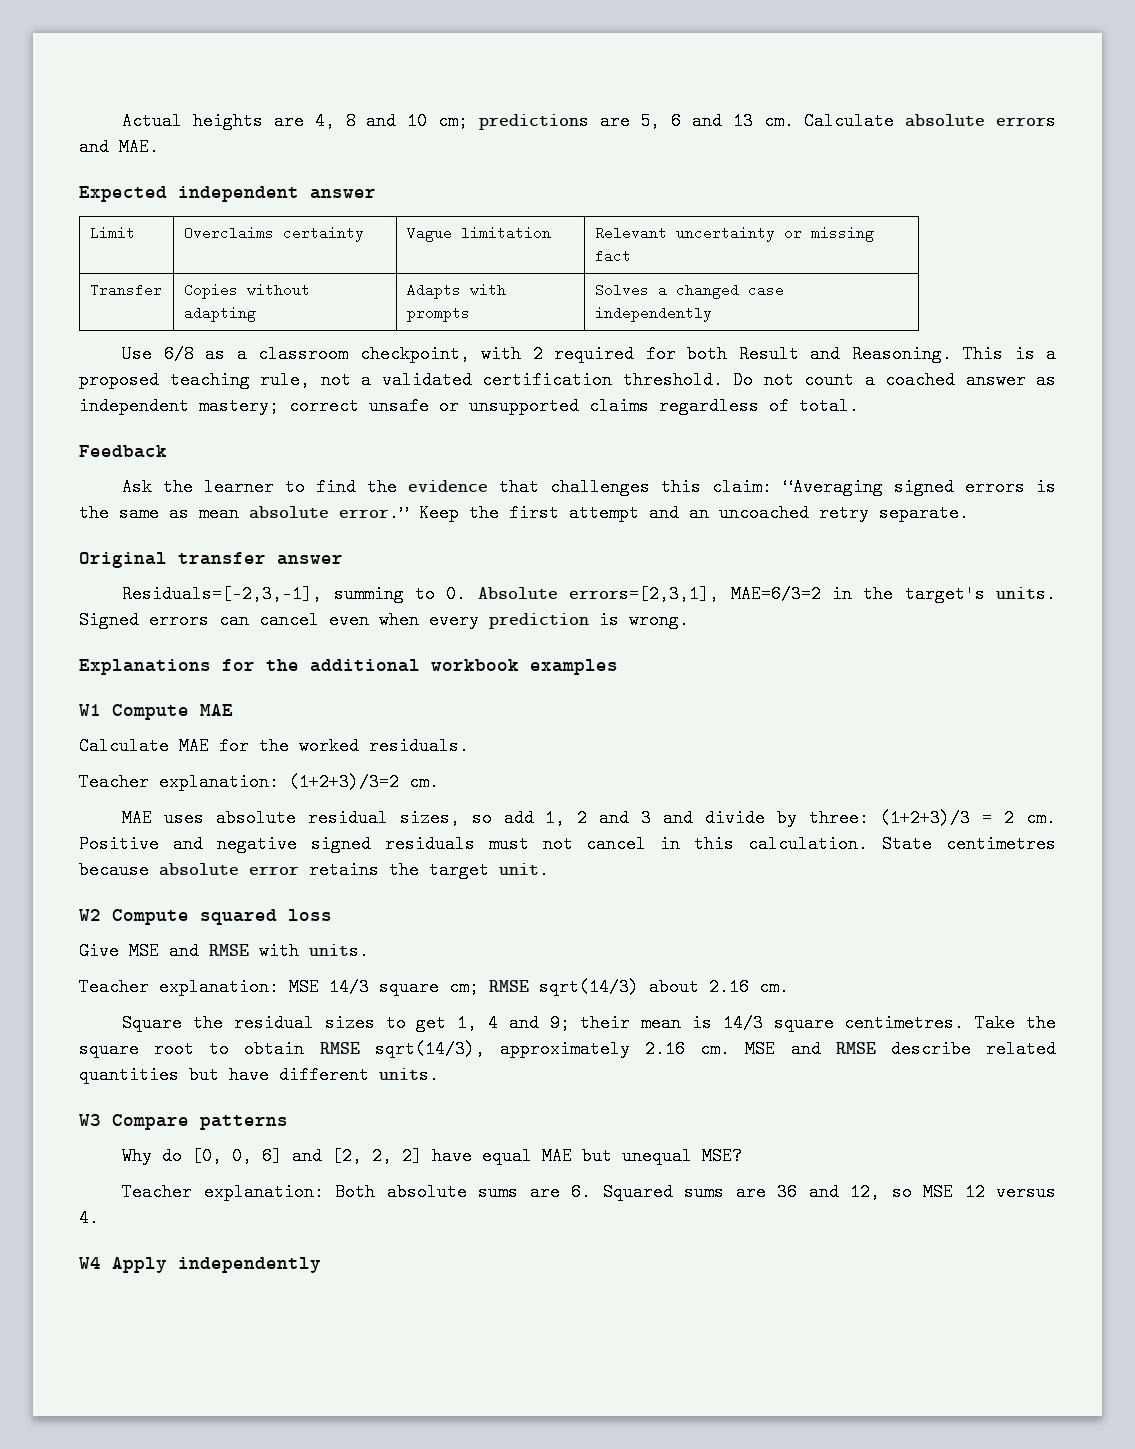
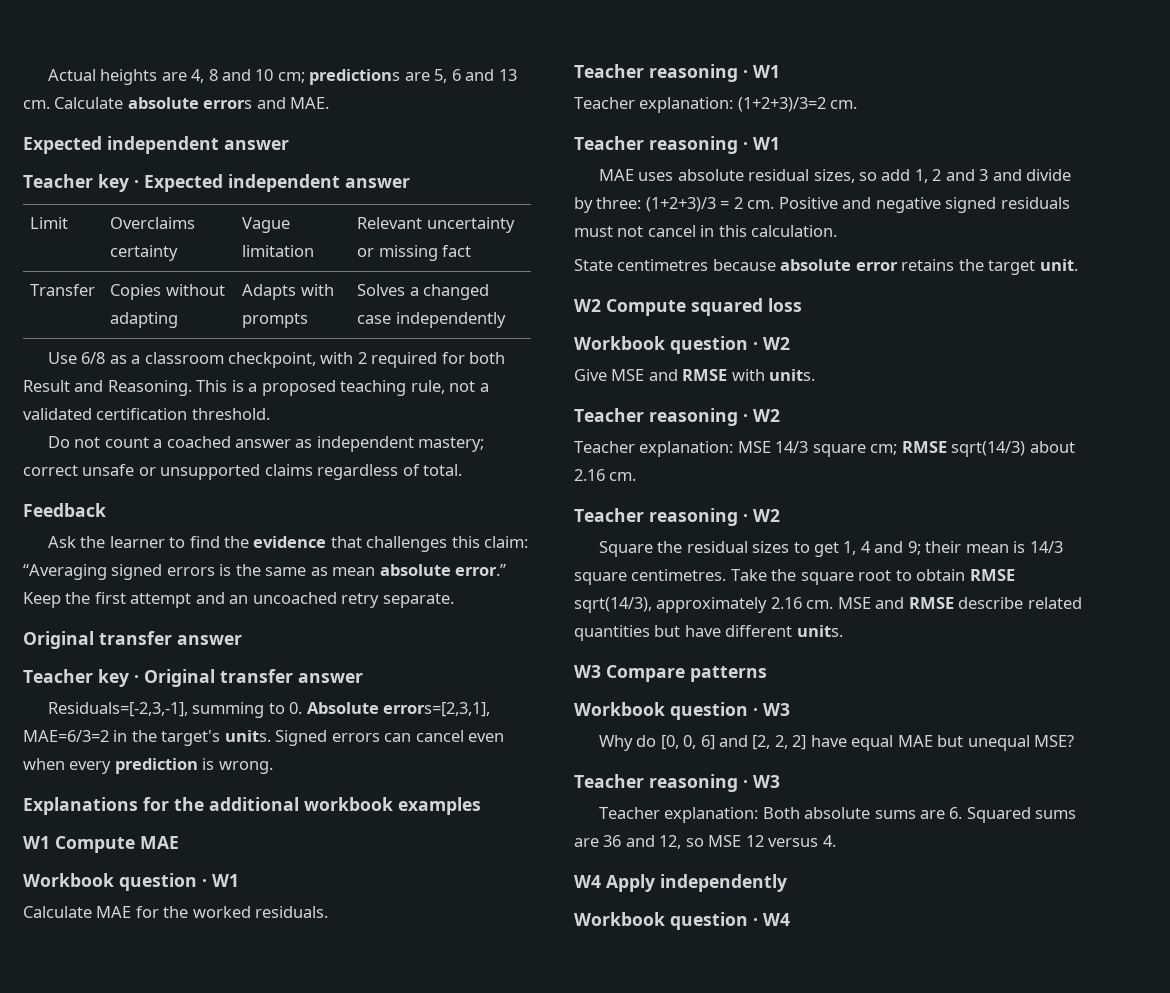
+ Teacher key · Expected independent answer
- This is a proposed teaching rule, not a validated certification threshold. Do not count a coached answer as independent mastery; correct unsafe or unsupported claims regardless of total.
+ This is a proposed teaching rule, not a validated certification threshold.
+ Do not count a coached answer as independent mastery; correct unsafe or unsupported claims regardless of total.
+ Teacher key · Original transfer answer
+ Workbook question · W1
  Calculate MAE for the worked residuals.
+ Teacher reasoning · W1
  Teacher explanation: (1+2+3)/3=2 cm.
+ Teacher reasoning · W1
- Positive and negative signed residuals must not cancel in this calculation. State centimetres because absolute error retains the target unit.
+ Positive and negative signed residuals must not cancel in this calculation.
+ State centimetres because absolute error retains the target unit.
+ Workbook question · W2
  Give MSE and RMSE with units.
+ Teacher reasoning · W2
  Teacher explanation: MSE 14/3 square cm; RMSE sqrt(14/3) about 2.16 cm.
+ Teacher reasoning · W2
+ Workbook question · W3
+ Teacher reasoning · W3
+ Workbook question · W4

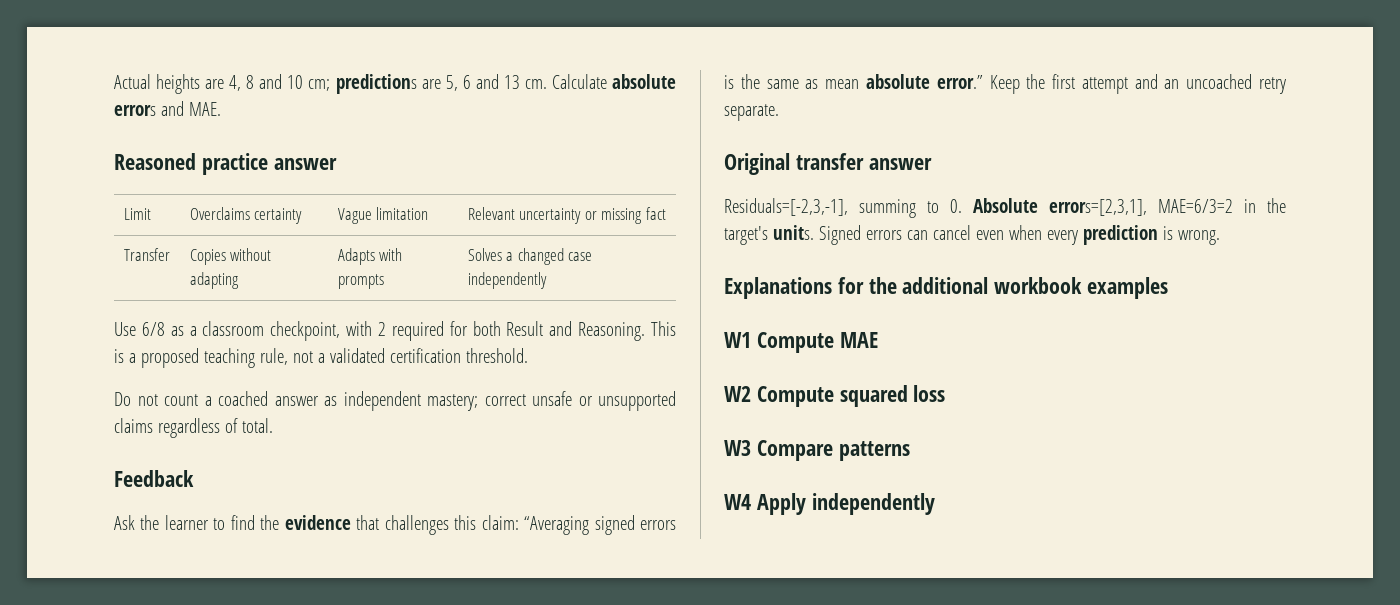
  Calculate absolute errors and MAE.
- Expected independent answer
- Teacher key · Expected independent answer
+ Reasoned practice answer
- Teacher key · Original transfer answer
- Workbook question · W1
- Calculate MAE for the worked residuals.
- Teacher reasoning · W1
- Teacher explanation: (1+2+3)/3=2 cm.
- Teacher reasoning · W1
- MAE uses absolute residual sizes, so add 1, 2 and 3 and divide by three: (1+2+3)/3 = 2 cm. Positive and negative signed residuals must not cancel in this calculation.
- State centimetres because absolute error retains the target unit.
  W2 Compute squared loss
- Workbook question · W2
- Give MSE and RMSE with units.
- Teacher reasoning · W2
- Teacher explanation: MSE 14/3 square cm; RMSE sqrt(14/3) about 2.16 cm.
- Teacher reasoning · W2
- Square the residual sizes to get 1, 4 and 9; their mean is 14/3 square centimetres. Take the square root to obtain RMSE sqrt(14/3), approximately 2.16 cm. MSE and RMSE describe related quantities but have different units.
  W3 Compare patterns
- Workbook question · W3
- Why do [0, 0, 6] and [2, 2, 2] have equal MAE but unequal MSE?
- Teacher reasoning · W3
- Teacher explanation: Both absolute sums are 6. Squared sums are 36 and 12, so MSE 12 versus 4.
- Workbook question · W4

